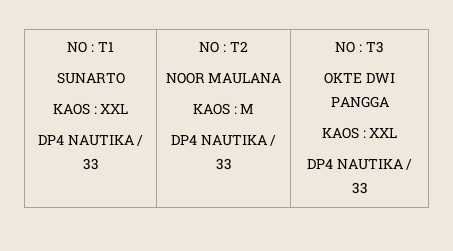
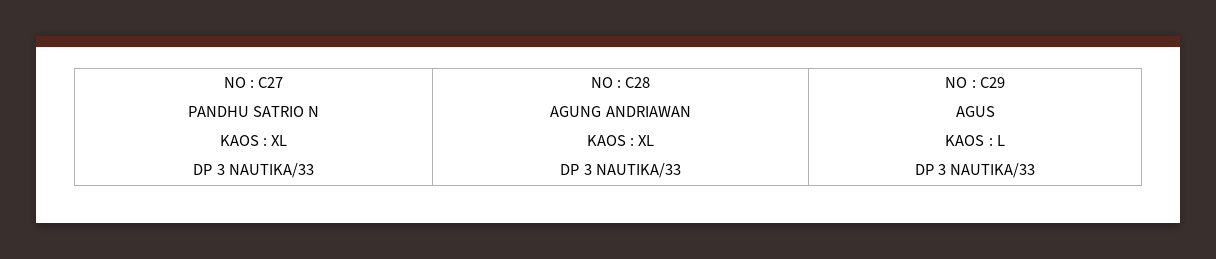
- NO : T1
- SUNARTO
- KAOS : XXL
- DP4 NAUTIKA / 33 | NO : T2
- NOOR MAULANA
- KAOS : M
- DP4 NAUTIKA / 33 | NO : T3
- OKTE DWI PANGGA
- KAOS : XXL
- DP4 NAUTIKA / 33
+ NO : C27
+ PANDHU SATRIO N
+ KAOS : XL
+ DP 3 NAUTIKA/33 | NO : C28
+ AGUNG ANDRIAWAN
+ KAOS : XL
+ DP 3 NAUTIKA/33 | NO : C29
+ AGUS
+ KAOS : L
+ DP 3 NAUTIKA/33

